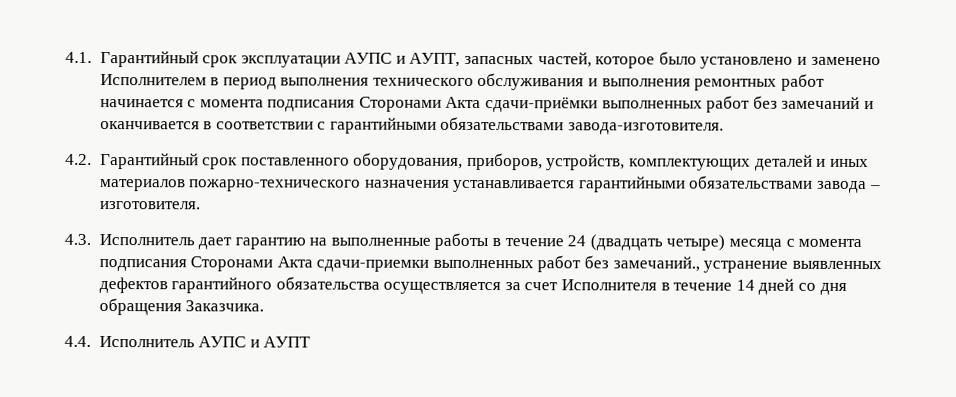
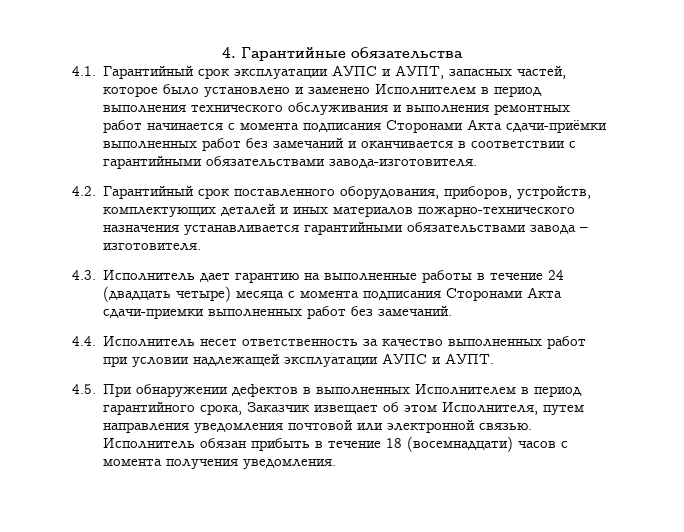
+ 4. Гарантийные обязательства
- 4.3. Исполнитель дает гарантию на выполненные работы в течение 24 (двадцать четыре) месяца с момента подписания Сторонами Акта сдачи-приемки выполненных работ без замечаний., устранение выявленных дефектов гарантийного обязательства осуществляется за счет Исполнителя в течение 14 дней со дня обращения Заказчика.
- 4.4. Исполнитель АУПС и АУПТ
+ 4.3. Исполнитель дает гарантию на выполненные работы в течение 24 (двадцать четыре) месяца с момента подписания Сторонами Акта сдачи-приемки выполненных работ без замечаний.
+ 4.4. Исполнитель несет ответственность за качество выполненных работ при условии надлежащей эксплуатации АУПС и АУПТ.
+ 4.5. При обнаружении дефектов в выполненных Исполнителем в период гарантийного срока, Заказчик извещает об этом Исполнителя, путем направления уведомления почтовой или электронной связью. Исполнитель обязан прибыть в течение 18 (восемнадцати) часов с момента получения уведомления.

